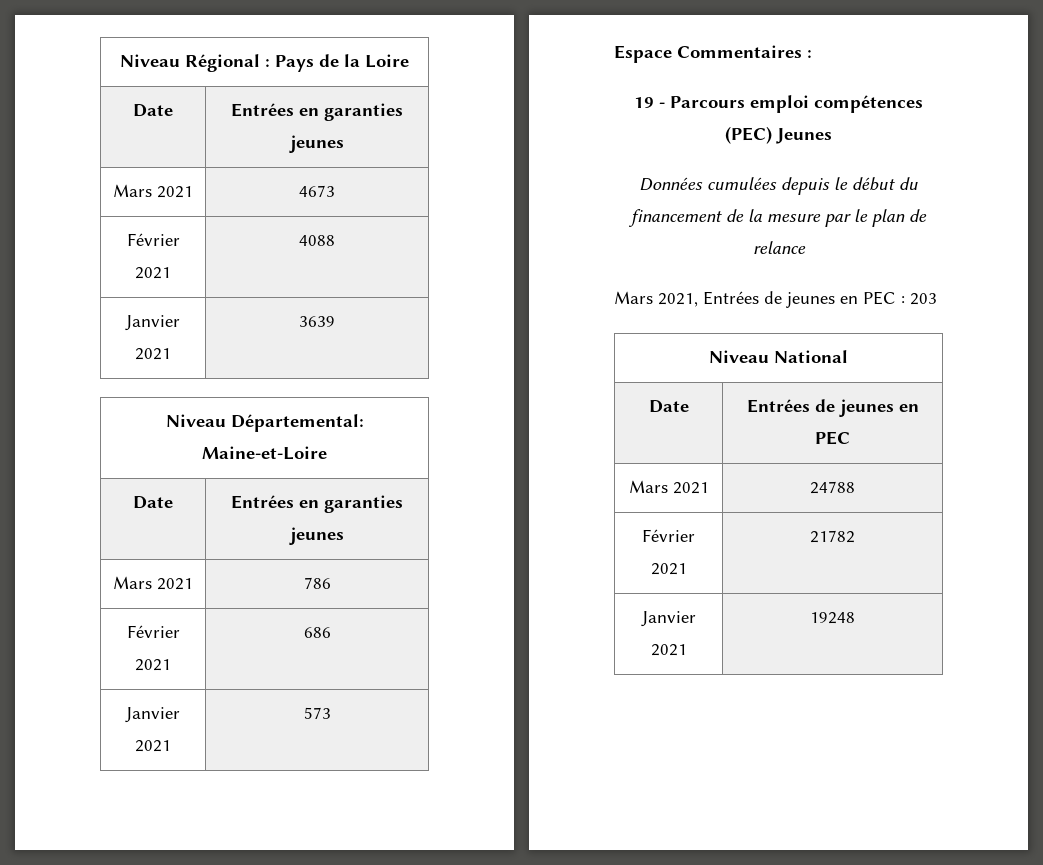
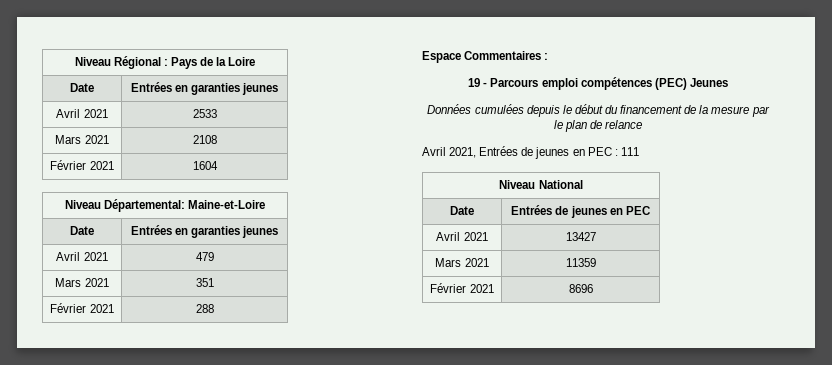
- Mars 2021 | 4673
- Février 2021 | 4088
- Janvier 2021 | 3639
+ Avril 2021 | 2533
+ Mars 2021 | 2108
+ Février 2021 | 1604
- Mars 2021 | 786
- Février 2021 | 686
- Janvier 2021 | 573
+ Avril 2021 | 479
+ Mars 2021 | 351
+ Février 2021 | 288
- Mars 2021, Entrées de jeunes en PEC : 203
+ Avril 2021, Entrées de jeunes en PEC : 111
- Mars 2021 | 24788
- Février 2021 | 21782
- Janvier 2021 | 19248
+ Avril 2021 | 13427
+ Mars 2021 | 11359
+ Février 2021 | 8696

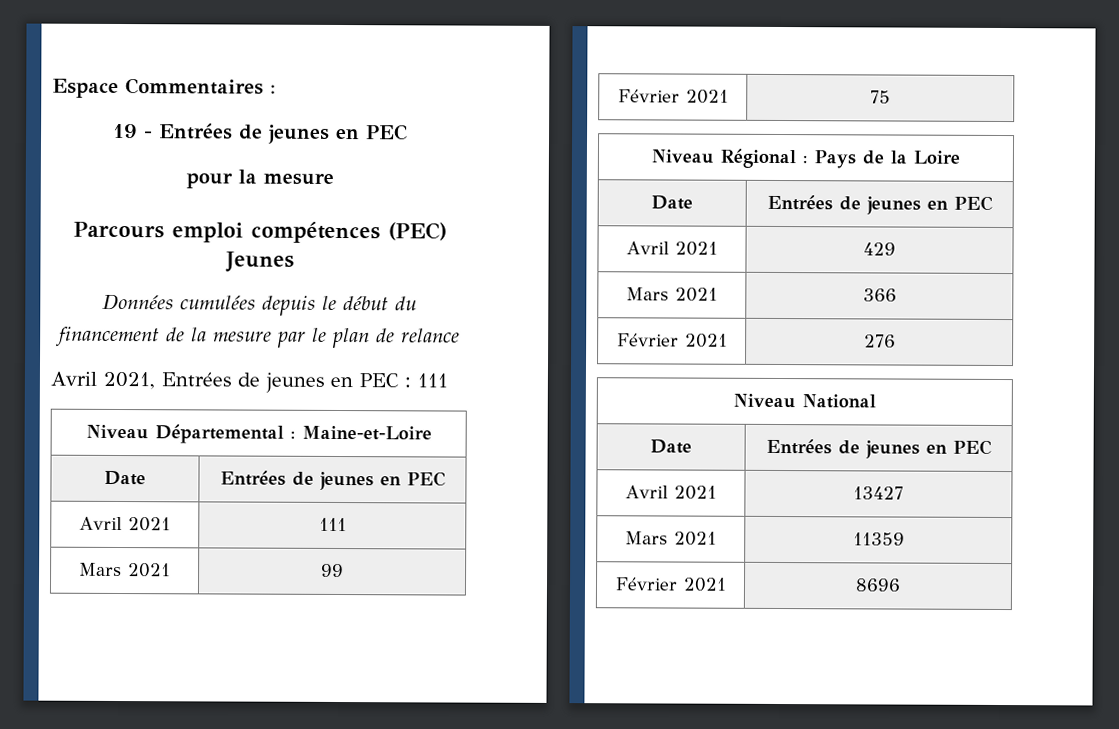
- Niveau Régional : Pays de la Loire
- Date | Entrées en garanties jeunes
- Avril 2021 | 2533
- Mars 2021 | 2108
- Février 2021 | 1604
- Niveau Départemental: Maine-et-Loire
- Date | Entrées en garanties jeunes
- Avril 2021 | 479
- Mars 2021 | 351
- Février 2021 | 288
- 19 - Parcours emploi compétences (PEC) Jeunes
+ 19 - Entrées de jeunes en PEC
+ pour la mesure
+ Parcours emploi compétences (PEC) Jeunes
+ Niveau Départemental : Maine-et-Loire
+ Date | Entrées de jeunes en PEC
+ Avril 2021 | 111
+ Mars 2021 | 99
+ Février 2021 | 75
+ Niveau Régional : Pays de la Loire
+ Date | Entrées de jeunes en PEC
+ Avril 2021 | 429
+ Mars 2021 | 366
+ Février 2021 | 276

